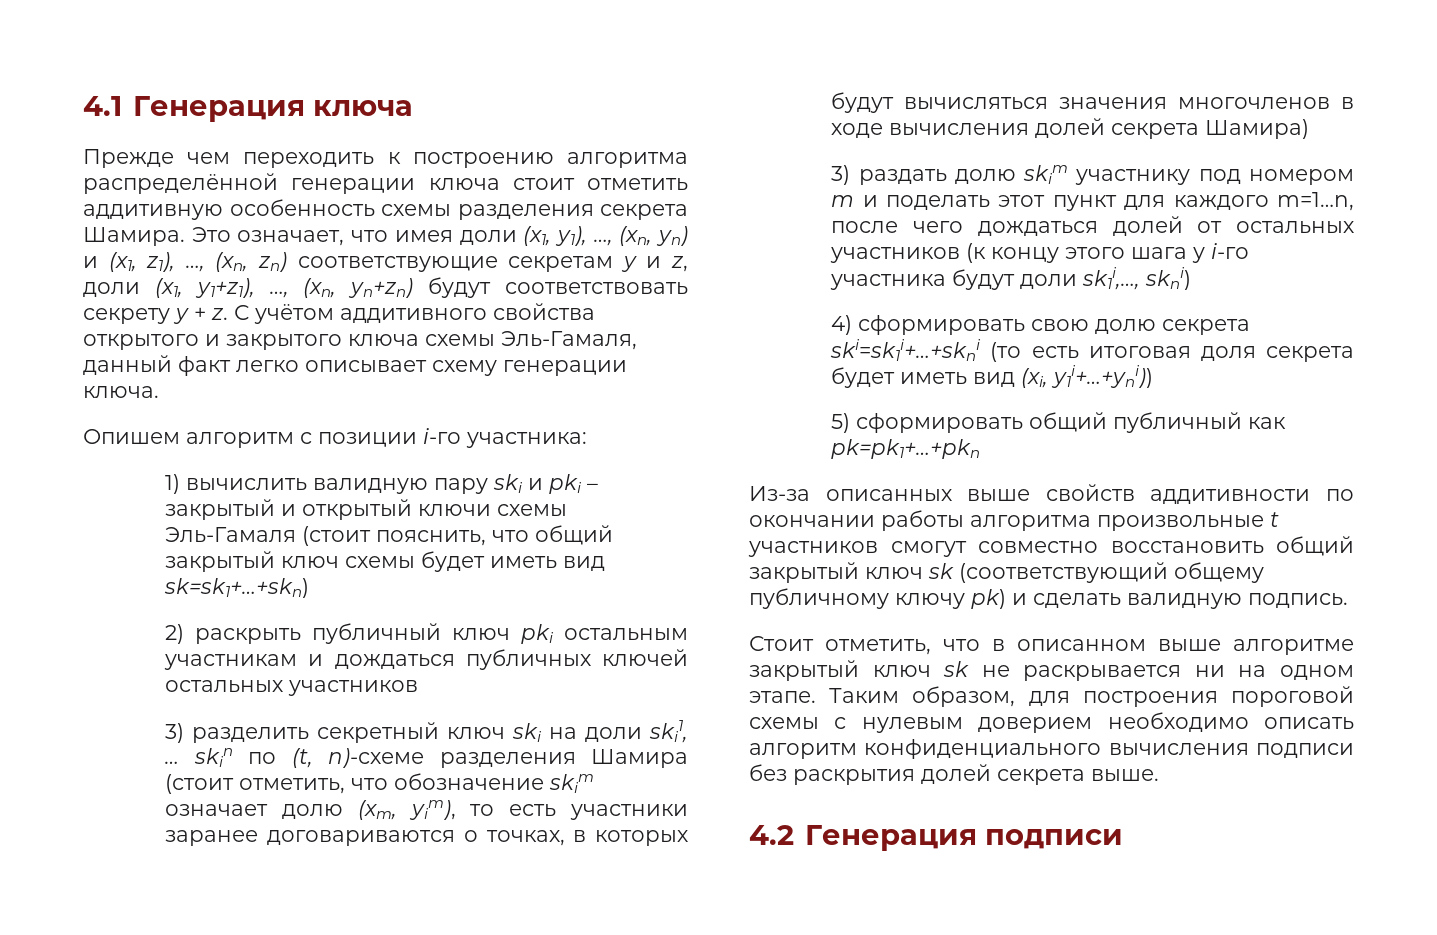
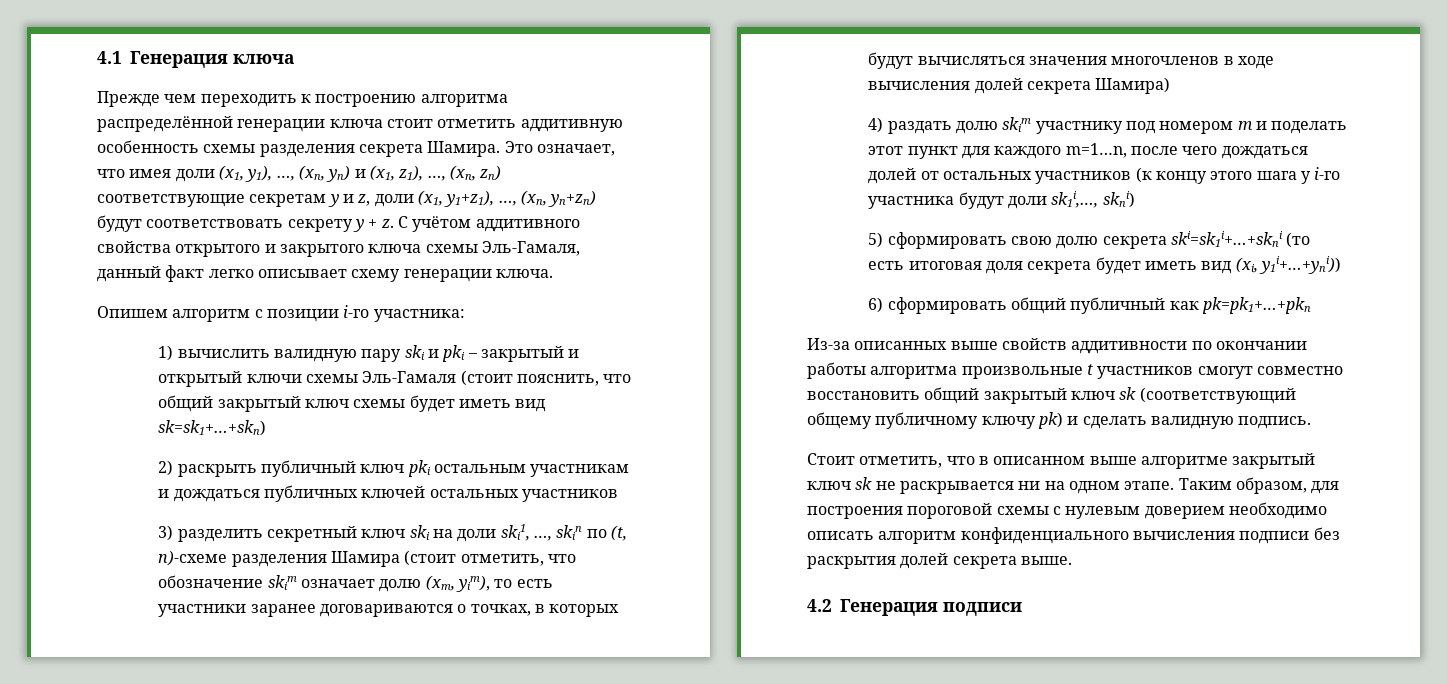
- 3) разделить секретный ключ ski на доли ski1, … skin по (t, n)-схеме разделения Шамира (стоит отметить, что обозначение skim означает долю (xm, yim), то есть участники заранее договариваются о точках, в которых будут вычисляться значения многочленов в ходе вычисления долей секрета Шамира)
+ 3) разделить секретный ключ ski на доли ski1, …, skin по (t, n)-схеме разделения Шамира (стоит отметить, что обозначение skim означает долю (xm, yim), то есть участники заранее договариваются о точках, в которых будут вычисляться значения многочленов в ходе вычисления долей секрета Шамира)
- 3) раздать долю skim участнику под номером m и поделать этот пункт для каждого m=1…n, после чего дождаться долей от остальных участников (к концу этого шага у i-го участника будут доли sk1i,…, skni)
+ 4) раздать долю skim участнику под номером m и поделать этот пункт для каждого m=1…n, после чего дождаться долей от остальных участников (к концу этого шага у i-го участника будут доли sk1i,…, skni)
- 4) сформировать свою долю секрета ski=sk1i+…+skni (то есть итоговая доля секрета будет иметь вид (xi, y1i+…+yni))
+ 5) сформировать свою долю секрета ski=sk1i+…+skni (то есть итоговая доля секрета будет иметь вид (xi, y1i+…+yni))
- 5) сформировать общий публичный как pk=pk1+…+pkn
+ 6) сформировать общий публичный как pk=pk1+…+pkn

